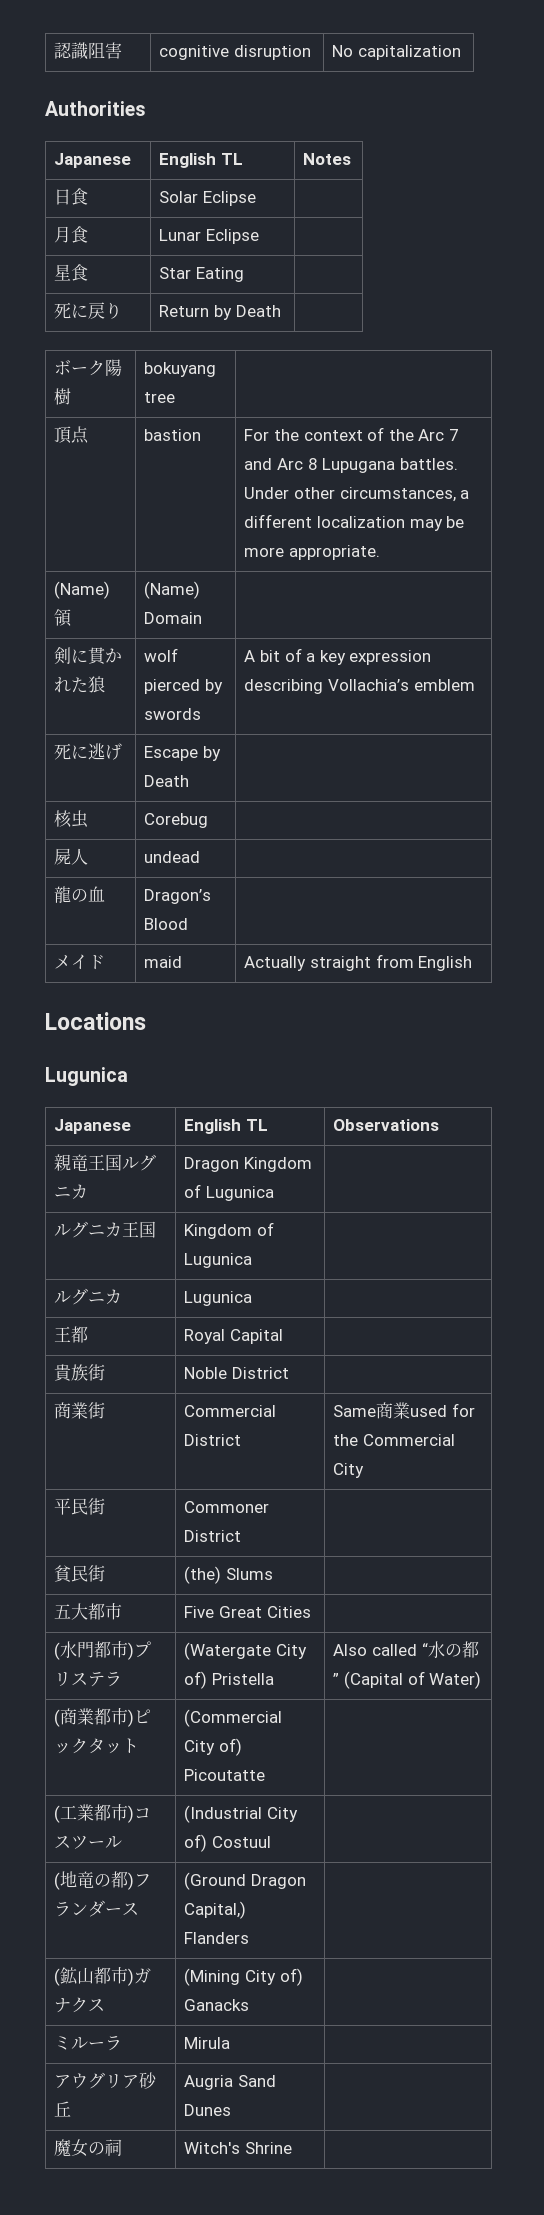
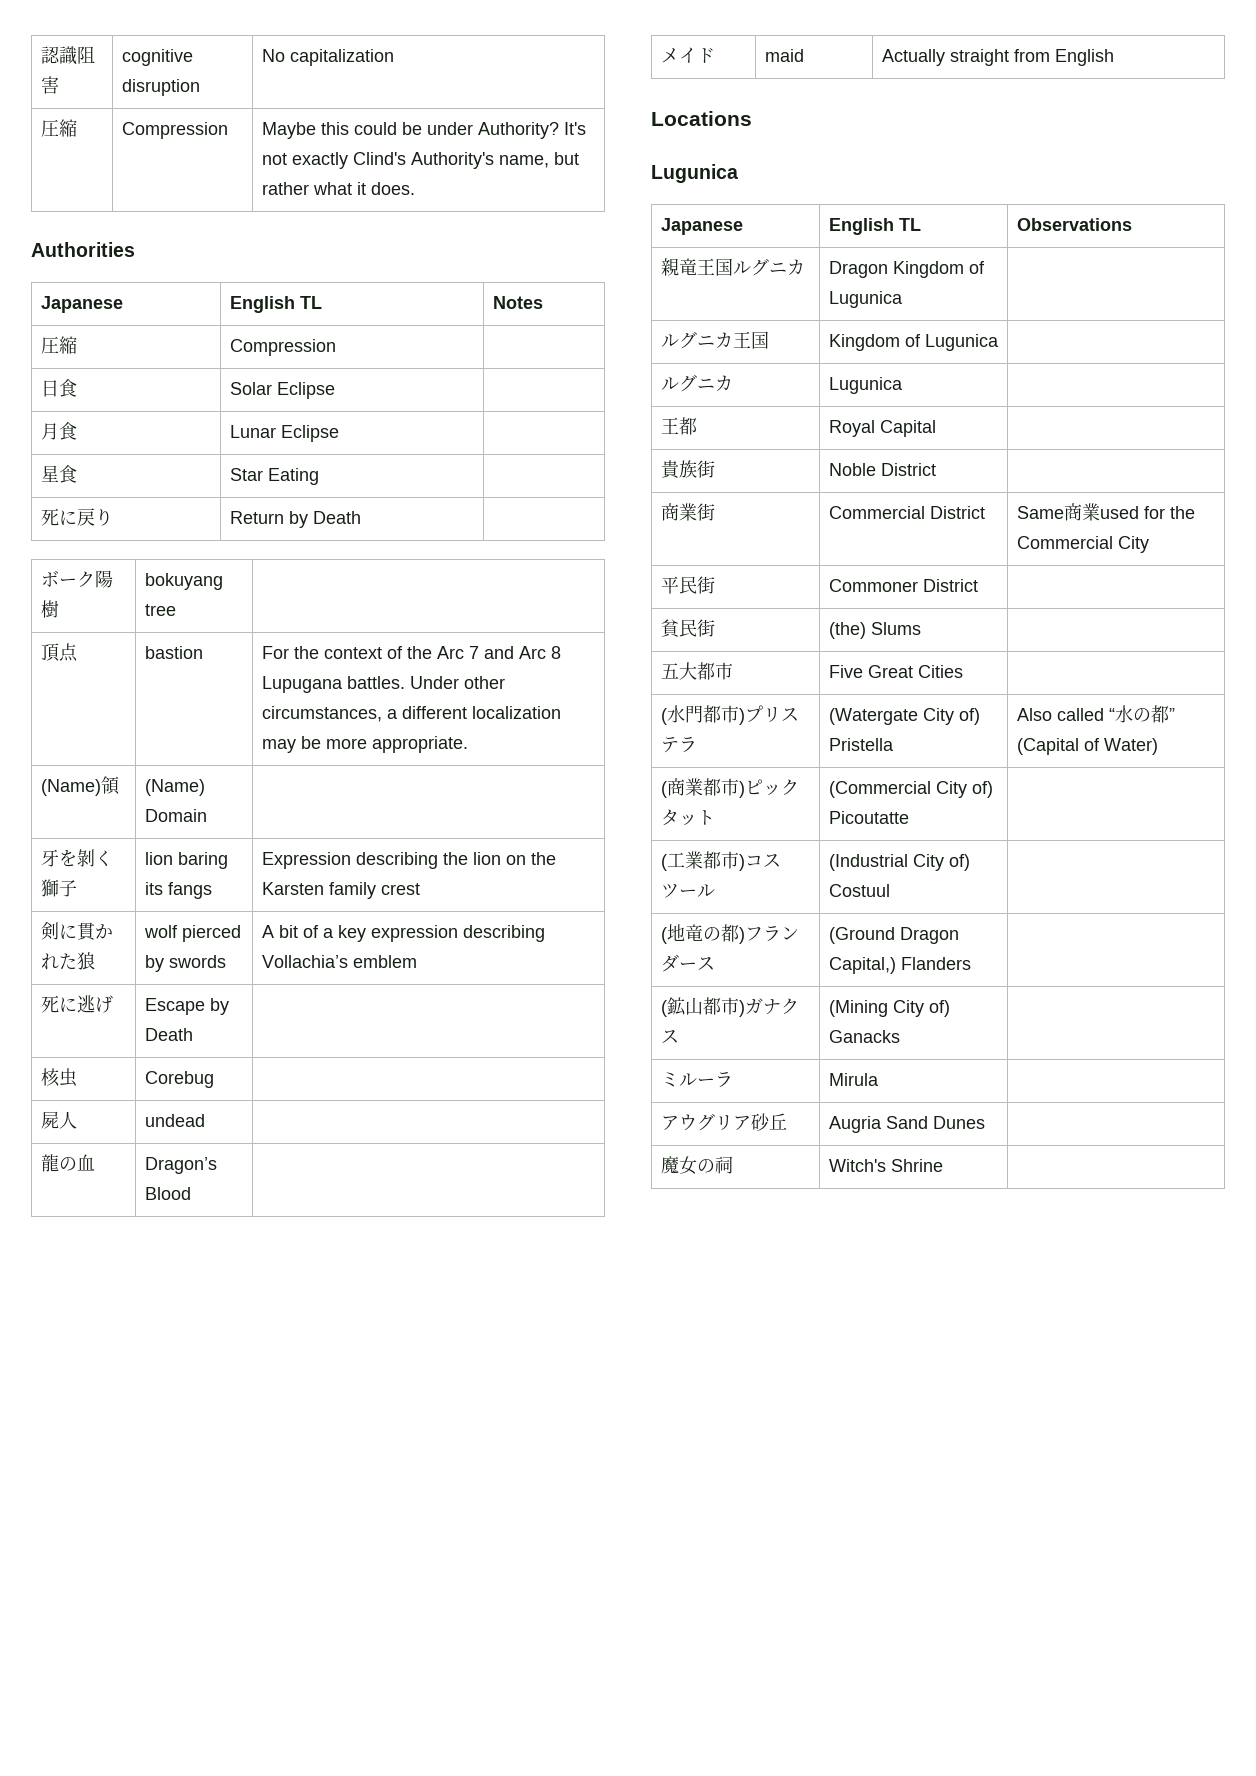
+ 圧縮 | Compression | Maybe this could be under Authority? It's not exactly Clind's Authority's name, but rather what it does.
  Japanese | English TL | Notes
+ 圧縮 | Compression |
+ 牙を剝く獅子 | lion baring its fangs | Expression describing the lion on the Karsten family crest

